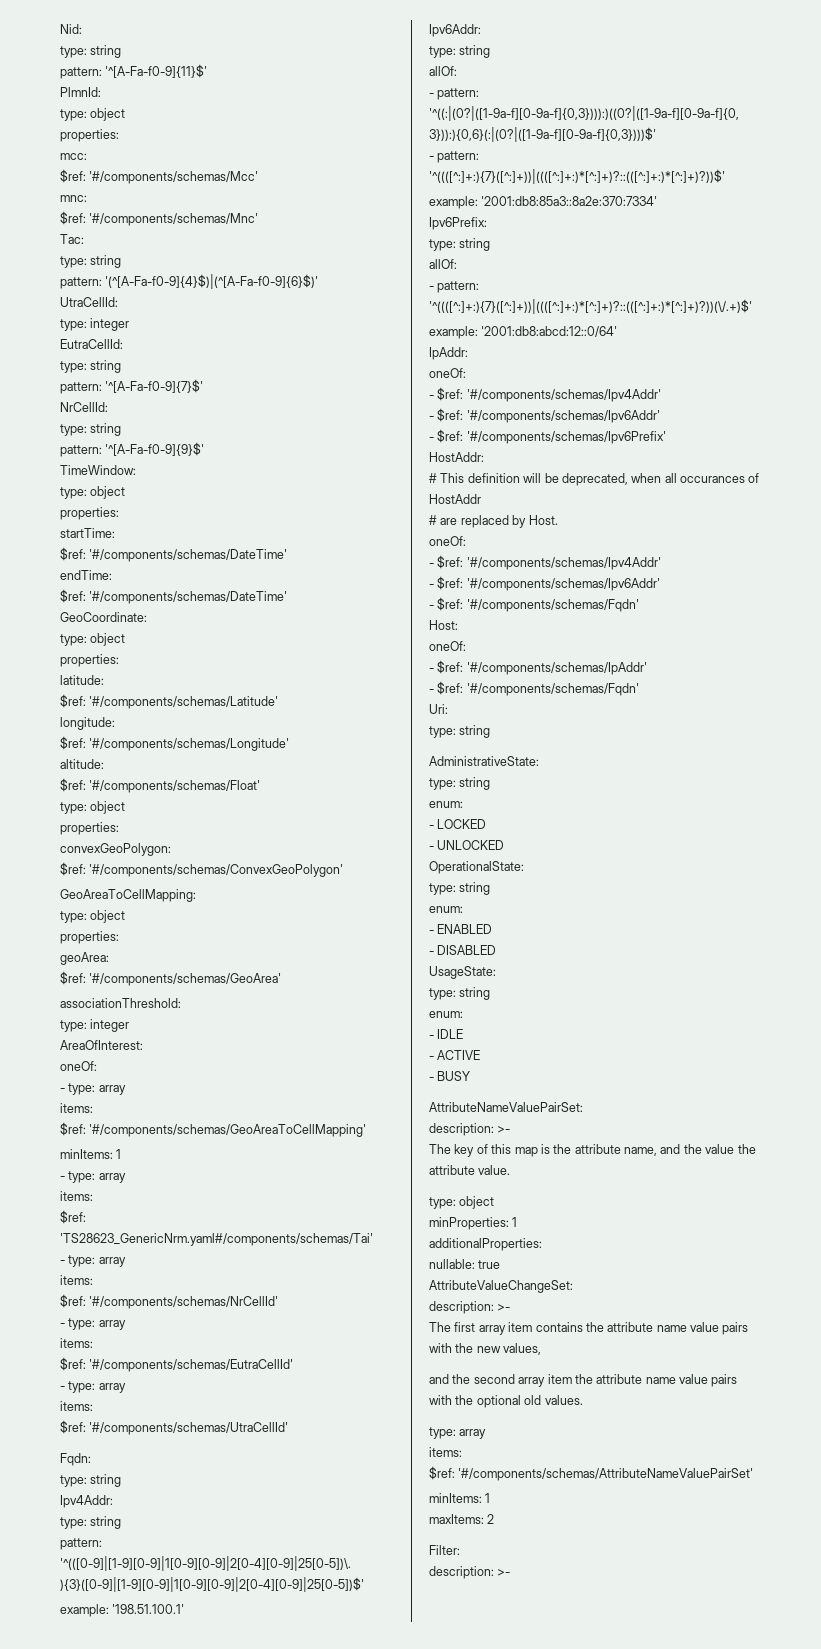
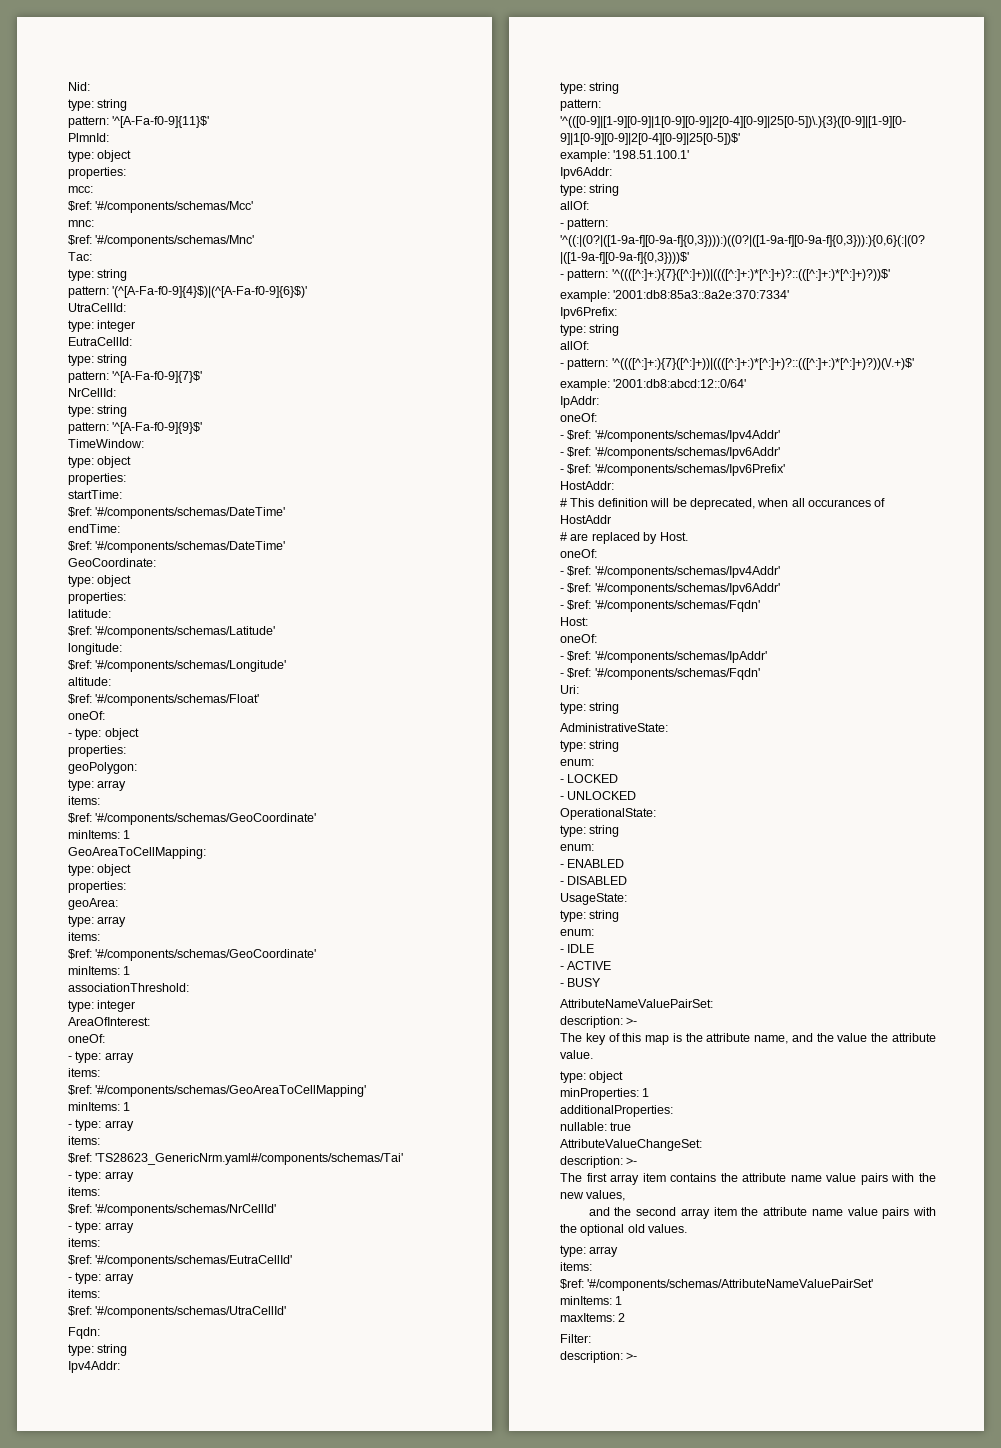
  $ref: '#/components/schemas/Float'
- type: object
+ oneOf:
+ - type: object
  properties:
- convexGeoPolygon:
- $ref: '#/components/schemas/ConvexGeoPolygon'
+ geoPolygon:
+ type: array
+ items:
+ $ref: '#/components/schemas/GeoCoordinate'
+ minItems: 1
  geoArea:
- $ref: '#/components/schemas/GeoArea'
+ type: array
+ items:
+ $ref: '#/components/schemas/GeoCoordinate'
+ minItems: 1

